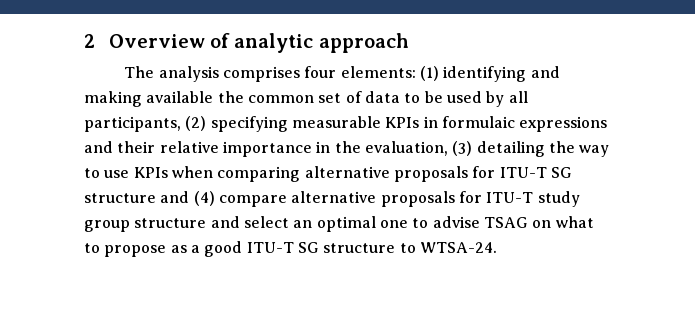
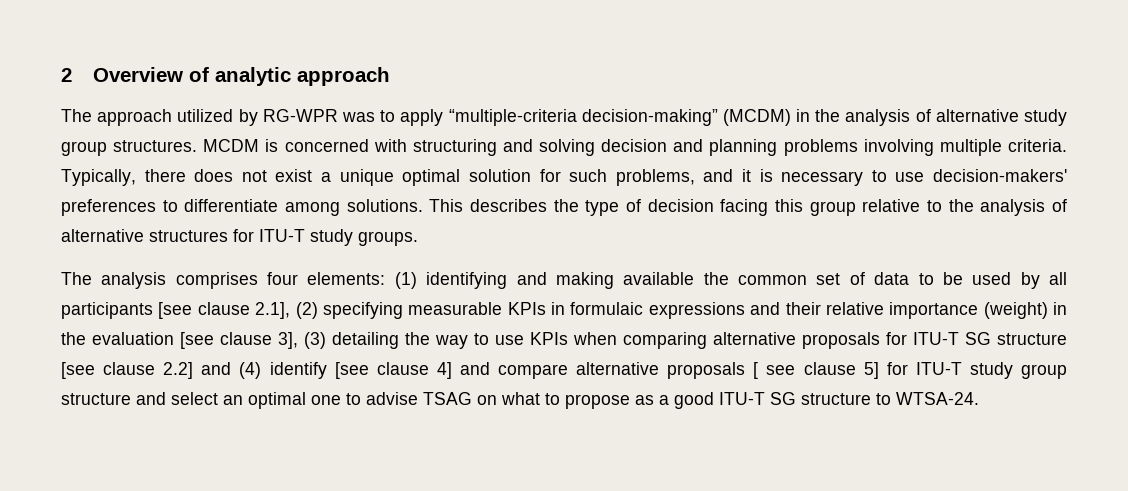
+ The approach utilized by RG-WPR was to apply “multiple-criteria decision-making” (MCDM) in the analysis of alternative study group structures. MCDM is concerned with structuring and solving decision and planning problems involving multiple criteria. Typically, there does not exist a unique optimal solution for such problems, and it is necessary to use decision-makers' preferences to differentiate among solutions. This describes the type of decision facing this group relative to the analysis of alternative structures for ITU-T study groups.
- (1) identifying and making available the common set of data to be used by all participants, (2) specifying measurable KPIs in formulaic expressions and their relative importance in the evaluation, (3) detailing the way to use KPIs when comparing alternative proposals for ITU-T SG structure and (4) compare alternative proposals for ITU-T study group structure and select an optimal one to advise TSAG on what to propose as a good ITU-T SG structure to WTSA-24.
+ (1) identifying and making available the common set of data to be used by all participants [see clause 2.1], (2) specifying measurable KPIs in formulaic expressions and their relative importance (weight) in the evaluation [see clause 3], (3) detailing the way to use KPIs when comparing alternative proposals for ITU-T SG structure [see clause 2.2] and (4) identify [see clause 4] and compare alternative proposals [ see clause 5] for ITU-T study group structure and select an optimal one to advise TSAG on what to propose as a good ITU-T SG structure to WTSA-24.

